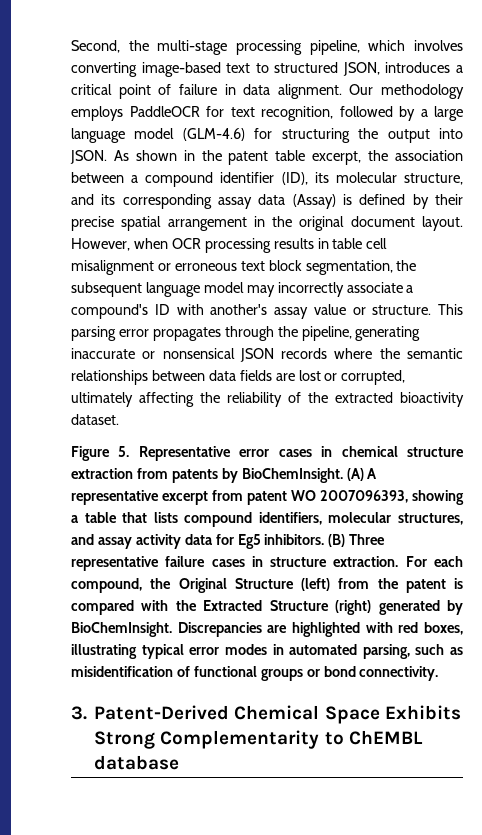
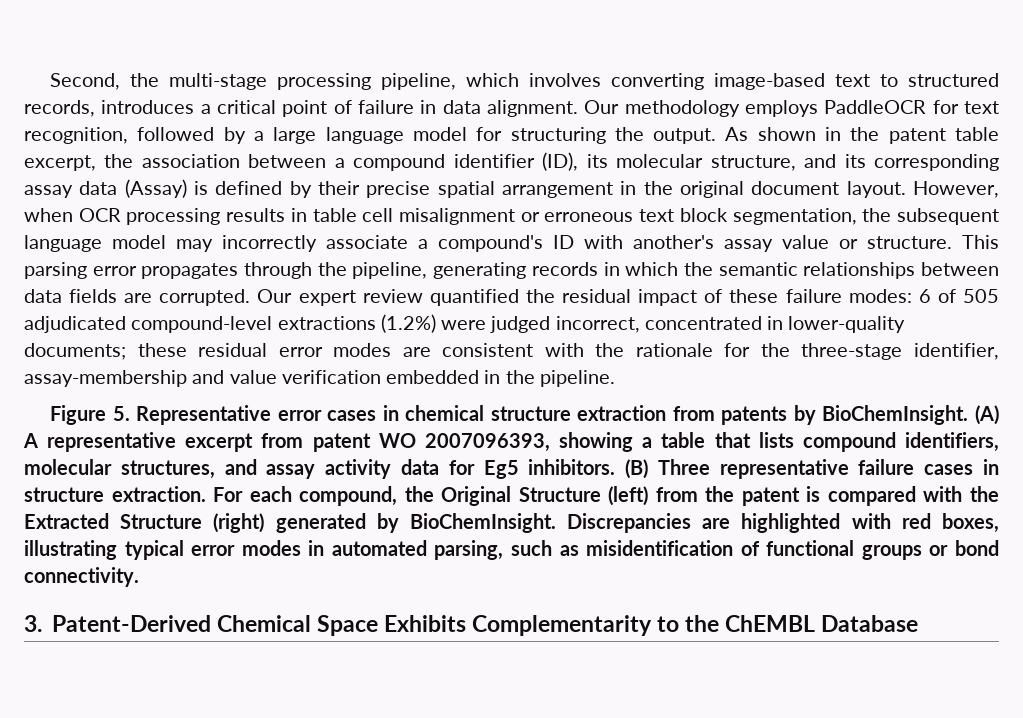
- Second, the multi-stage processing pipeline, which involves converting image-based text to structured JSON, introduces a critical point of failure in data alignment.
+ Second, the multi-stage processing pipeline, which involves converting image-based text to structured records, introduces a critical point of failure in data alignment.
- Our methodology employs PaddleOCR for text recognition, followed by a large language model (GLM-4.6) for structuring the output into JSON.
+ Our methodology employs PaddleOCR for text recognition, followed by a large language model for structuring the output.
- This parsing error propagates through the pipeline, generating inaccurate or nonsensical JSON records where the semantic relationships between data fields are lost or corrupted, ultimately affecting the reliability of the extracted bioactivity dataset.
+ This parsing error propagates through the pipeline, generating records in which the semantic relationships between data fields are corrupted. Our expert review quantified the residual impact of these failure modes: 6 of 505 adjudicated compound-level extractions (1.2%) were judged incorrect, concentrated in lower-quality documents; these residual error modes are consistent with the rationale for the three-stage identifier, assay-membership and value verification embedded in the pipeline.
- 3. Patent-Derived Chemical Space Exhibits Strong Complementarity to ChEMBL database
+ 3. Patent-Derived Chemical Space Exhibits Complementarity to the ChEMBL Database

